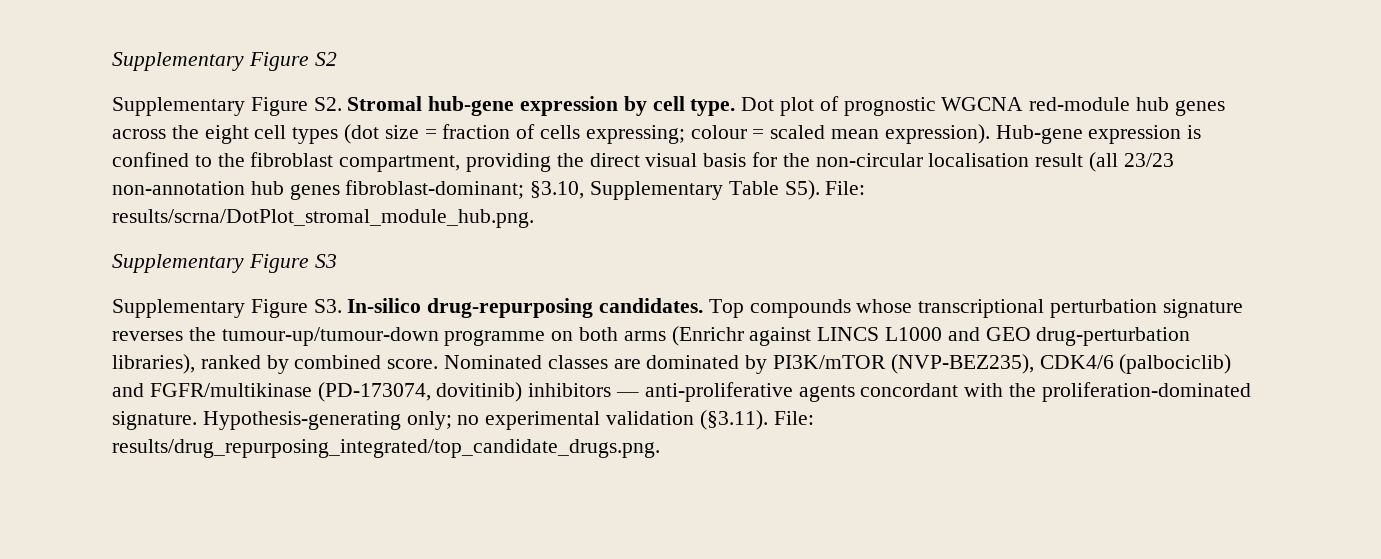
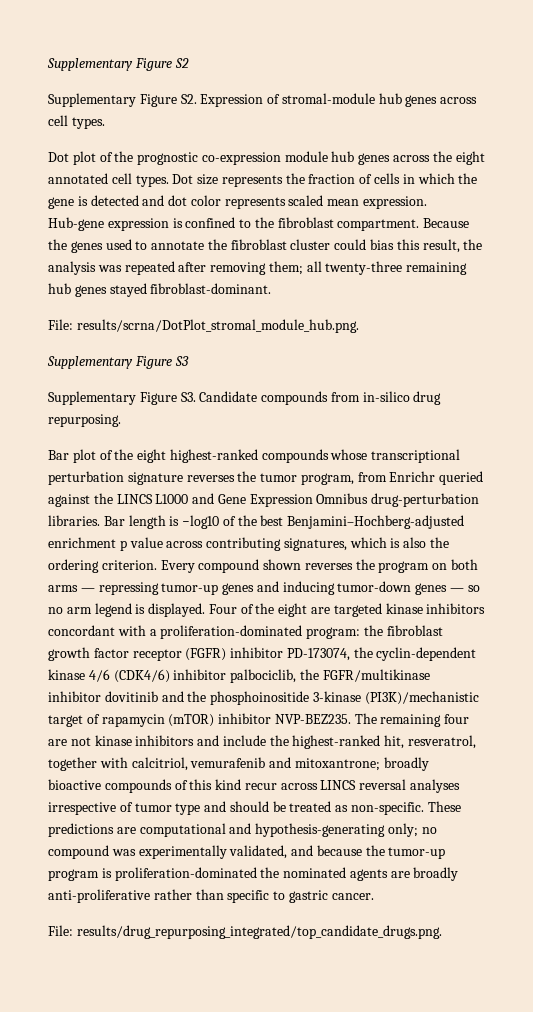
- Supplementary Figure S2. Stromal hub-gene expression by cell type. Dot plot of prognostic WGCNA red-module hub genes across the eight cell types (dot size = fraction of cells expressing; colour = scaled mean expression).
+ Supplementary Figure S2. Expression of stromal-module hub genes across cell types.
+ Dot plot of the prognostic co-expression module hub genes across the eight annotated cell types. Dot size represents the fraction of cells in which the gene is detected and dot color represents scaled mean expression.
- Hub-gene expression is confined to the fibroblast compartment, providing the direct visual basis for the non-circular localisation result (all 23/23 non-annotation hub genes fibroblast-dominant; §3.10, Supplementary Table S5). File: results/scrna/DotPlot_stromal_module_hub.png.
+ Hub-gene expression is confined to the fibroblast compartment. Because the genes used to annotate the fibroblast cluster could bias this result, the analysis was repeated after removing them; all twenty-three remaining hub genes stayed fibroblast-dominant.
+ File: results/scrna/DotPlot_stromal_module_hub.png.
- Supplementary Figure S3. In-silico drug-repurposing candidates. Top compounds whose transcriptional perturbation signature reverses the tumour-up/tumour-down programme on both arms (Enrichr against LINCS L1000 and GEO drug-perturbation libraries), ranked by combined score. Nominated classes are dominated by PI3K/mTOR (NVP-BEZ235), CDK4/6 (palbociclib) and FGFR/multikinase (PD-173074, dovitinib) inhibitors — anti-proliferative agents concordant with the proliferation-dominated signature. Hypothesis-generating only; no experimental validation (§3.11). File: results/drug_repurposing_integrated/top_candidate_drugs.png.
+ Supplementary Figure S3. Candidate compounds from in-silico drug repurposing.
+ Bar plot of the eight highest-ranked compounds whose transcriptional perturbation signature reverses the tumor program, from Enrichr queried against the LINCS L1000 and Gene Expression Omnibus drug-perturbation libraries. Bar length is −log10 of the best Benjamini–Hochberg-adjusted enrichment p value across contributing signatures, which is also the ordering criterion. Every compound shown reverses the program on both arms — repressing tumor-up genes and inducing tumor-down genes — so no arm legend is displayed. Four of the eight are targeted kinase inhibitors concordant with a proliferation-dominated program: the fibroblast growth factor receptor (FGFR) inhibitor PD-173074, the cyclin-dependent kinase 4/6 (CDK4/6) inhibitor palbociclib, the FGFR/multikinase inhibitor dovitinib and the phosphoinositide 3-kinase (PI3K)/mechanistic target of rapamycin (mTOR) inhibitor NVP-BEZ235. The remaining four are not kinase inhibitors and include the highest-ranked hit, resveratrol, together with calcitriol, vemurafenib and mitoxantrone; broadly bioactive compounds of this kind recur across LINCS reversal analyses irrespective of tumor type and should be treated as non-specific. These predictions are computational and hypothesis-generating only; no compound was experimentally validated, and because the tumor-up program is proliferation-dominated the nominated agents are broadly anti-proliferative rather than specific to gastric cancer.
+ File: results/drug_repurposing_integrated/top_candidate_drugs.png.

